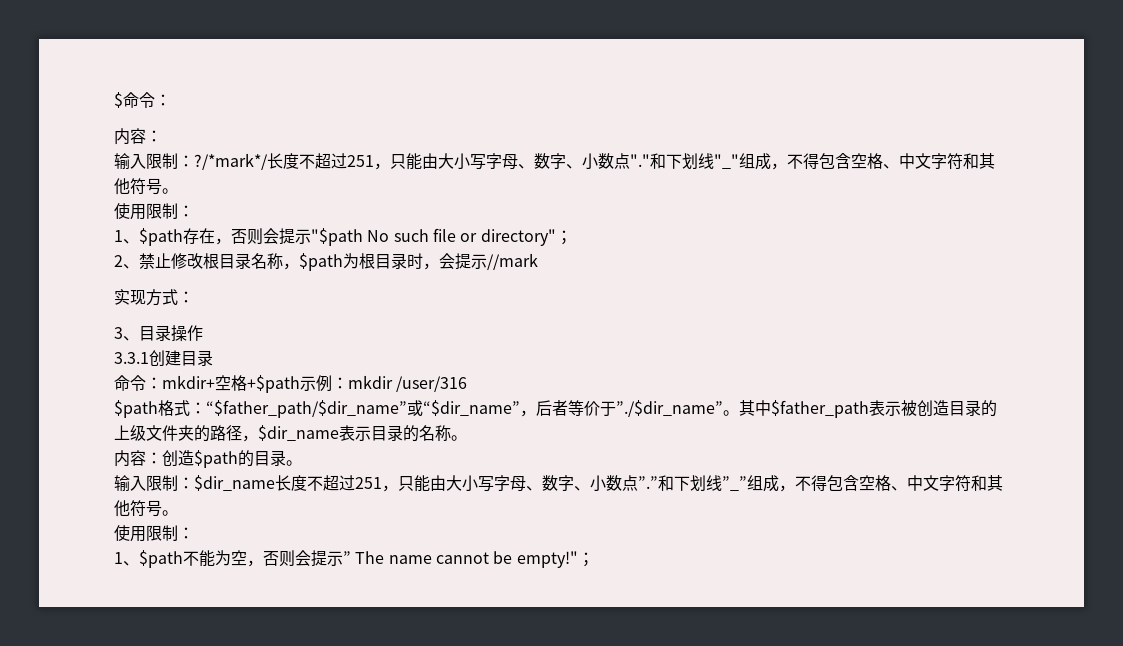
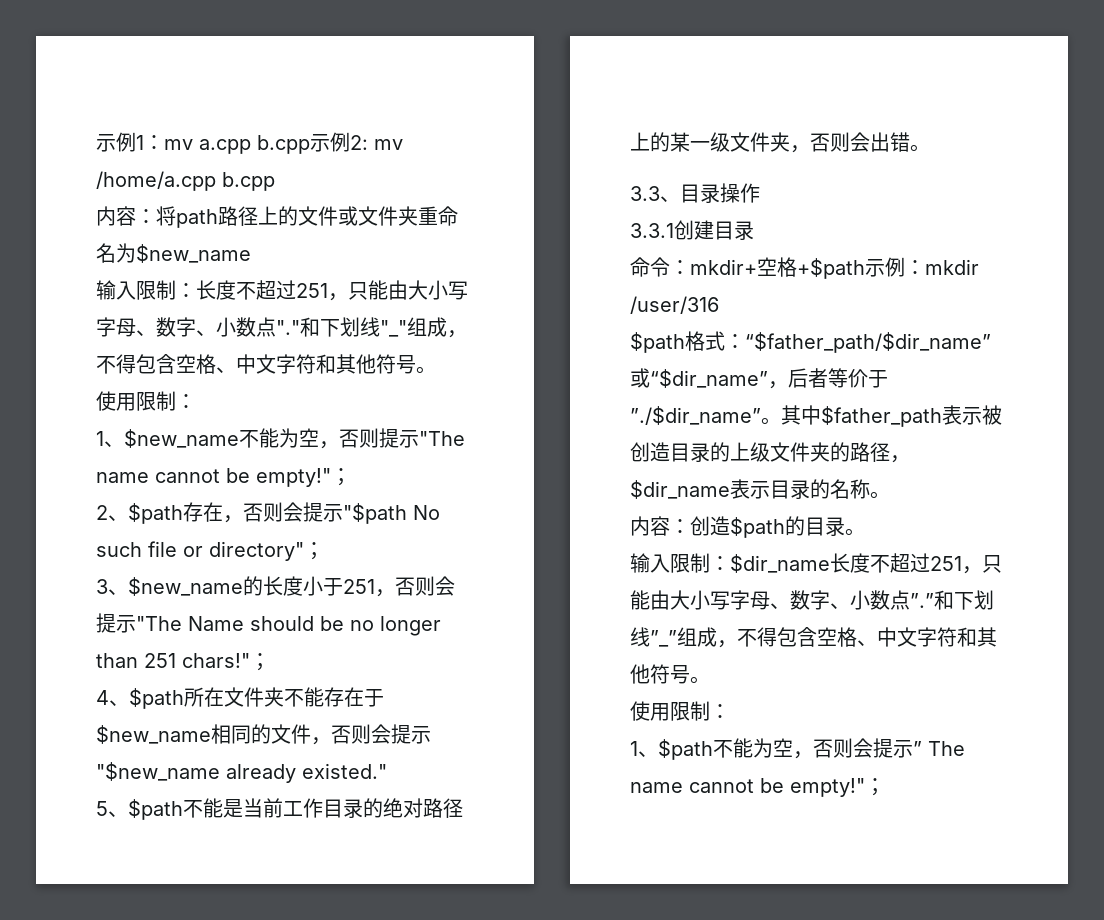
- $命令：
- 内容：
- 输入限制：?/*mark*/长度不超过251，只能由大小写字母、数字、小数点"."
+ 示例1：mv a.cpp b.cpp示例2: mv /home/a.cpp b.cpp
+ 内容：将path路径上的文件或文件夹重命名为$new_name
+ 输入限制：长度不超过251，只能由大小写字母、数字、小数点"."
- 1、$path存在，否则会提示"$path No such file or directory"；
+ 1、$new_name不能为空，否则提示"The name cannot be empty!"；
+ 2、$path存在，否则会提示"$path No such file or directory"；
- 2、禁止修改根目录名称，$path为根目录时，会提示//mark
- 实现方式：
- 3、目录操作
+ 3、$new_name的长度小于251，否则会提示"The Name should be no longer than 251 chars!"；
+ 4、$path所在文件夹不能存在于$new_name相同的文件，否则会提示"$new_name already existed."
+ 5、$path不能是当前工作目录的绝对路径上的某一级文件夹，否则会出错。
+ 3.3、目录操作

